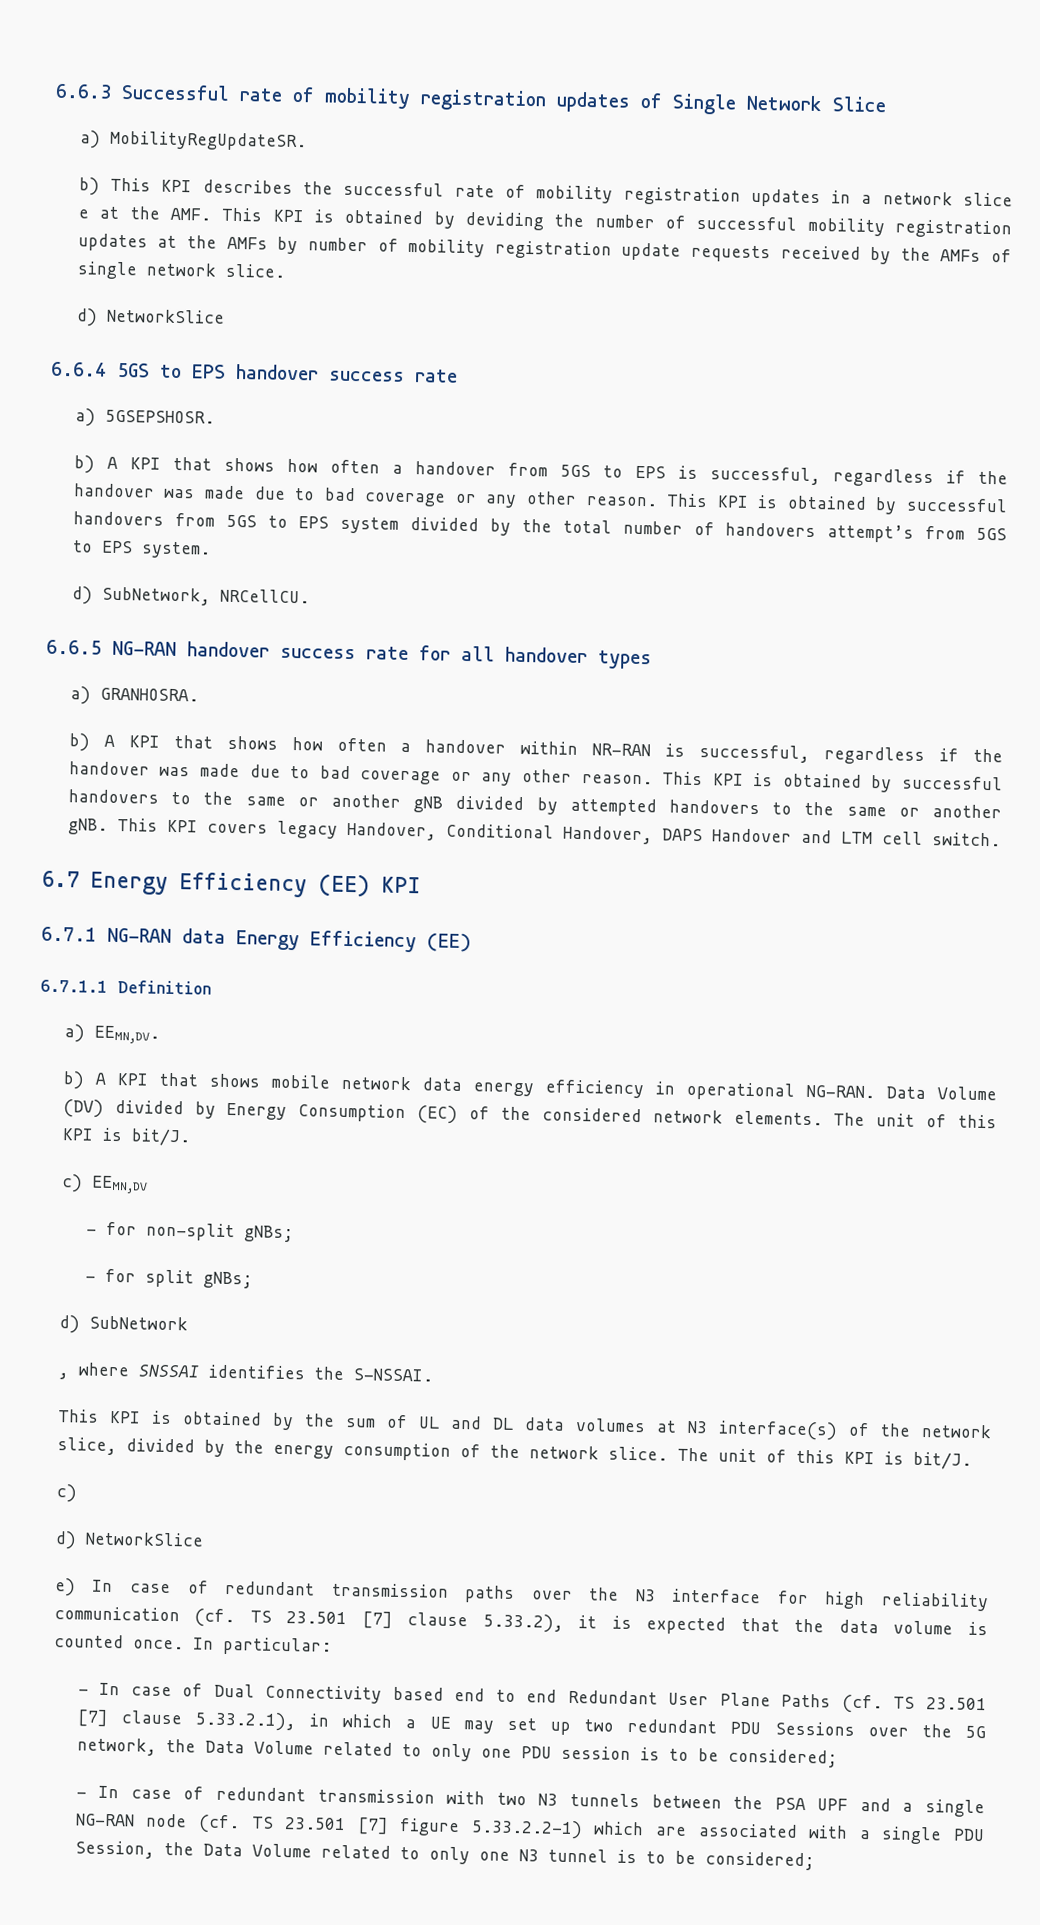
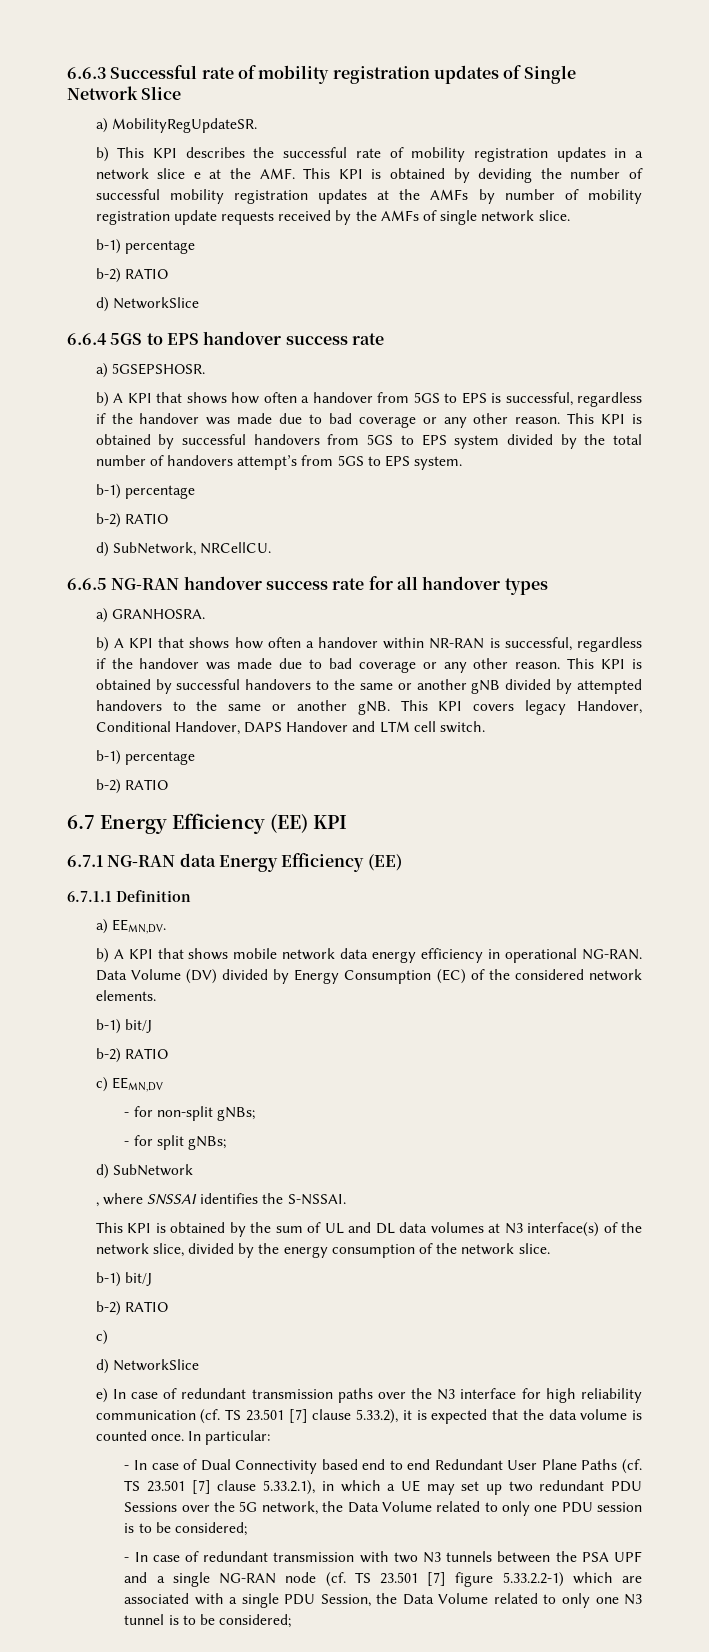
  b) This KPI describes the successful rate of mobility registration updates in a network slice e at the AMF. This KPI is obtained by deviding the number of successful mobility registration updates at the AMFs by number of mobility registration update requests received by the AMFs of single network slice.
+ b-1) percentage
+ b-2) RATIO
  This KPI is obtained by successful handovers from 5GS to EPS system divided by the total number of handovers attempt’s from 5GS to EPS system.
+ b-1) percentage
+ b-2) RATIO
  This KPI covers legacy Handover, Conditional Handover, DAPS Handover and LTM cell switch.
+ b-1) percentage
+ b-2) RATIO
- Data Volume (DV) divided by Energy Consumption (EC) of the considered network elements. The unit of this KPI is bit/J.
+ Data Volume (DV) divided by Energy Consumption (EC) of the considered network elements.
+ b-1) bit/J
+ b-2) RATIO
- This KPI is obtained by the sum of UL and DL data volumes at N3 interface(s) of the network slice, divided by the energy consumption of the network slice. The unit of this KPI is bit/J.
+ This KPI is obtained by the sum of UL and DL data volumes at N3 interface(s) of the network slice, divided by the energy consumption of the network slice.
+ b-1) bit/J
+ b-2) RATIO

